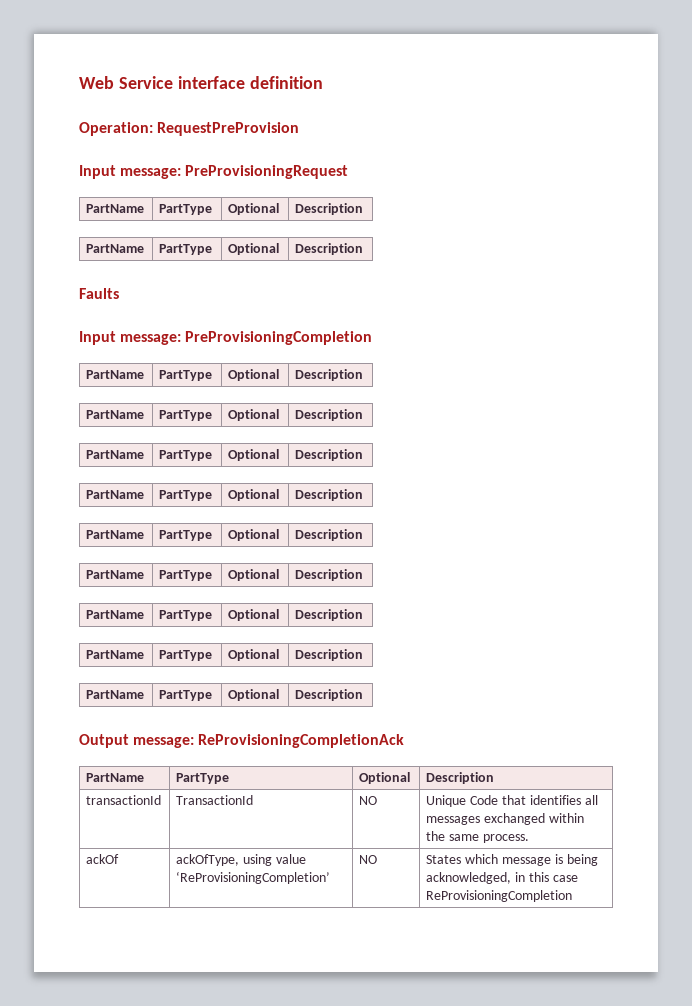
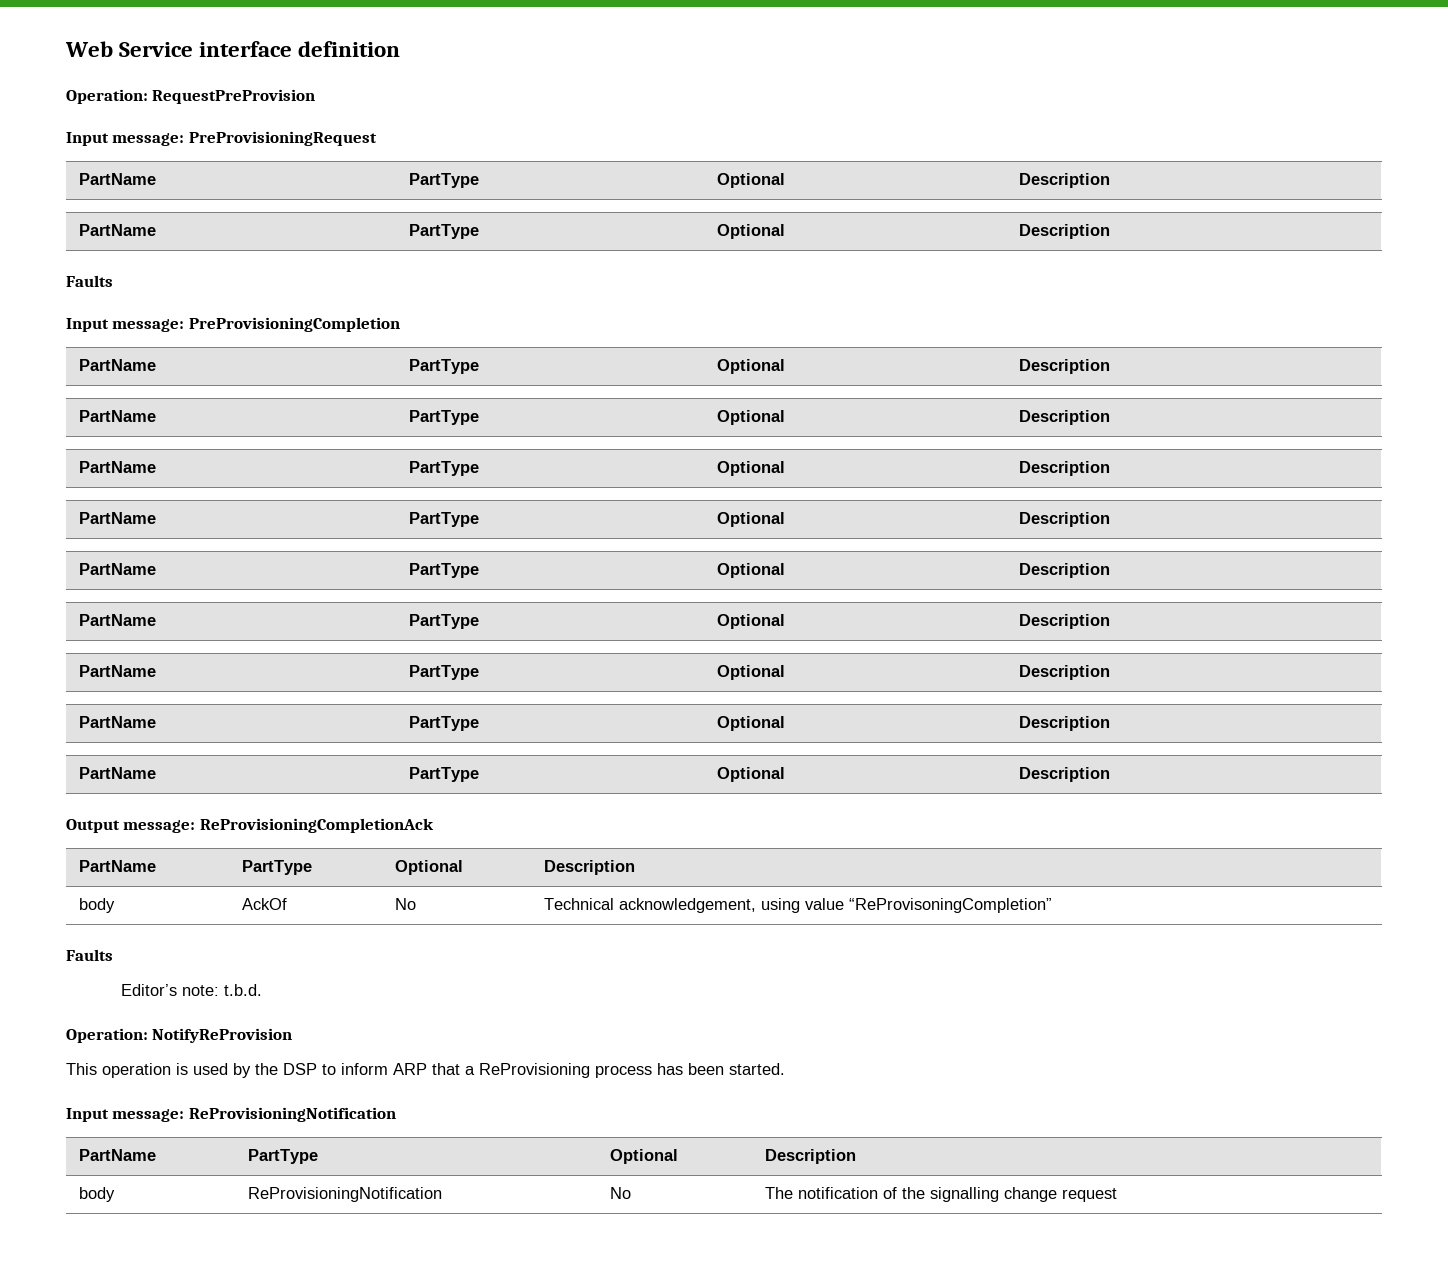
- transactionId | TransactionId | NO | Unique Code that identifies all messages exchanged within the same process.
- ackOf | ackOfType, using value ‘ReProvisioningCompletion’ | NO | States which message is being acknowledged, in this case ReProvisioningCompletion
+ body | AckOf | No | Technical acknowledgement, using value “ReProvisoningCompletion”
+ Faults
+ Editor’s note: t.b.d.
+ Operation: NotifyReProvision
+ This operation is used by the DSP to inform ARP that a ReProvisioning process has been started.
+ Input message: ReProvisioningNotification
+ PartName | PartType | Optional | Description
+ body | ReProvisioningNotification | No | The notification of the signalling change request

